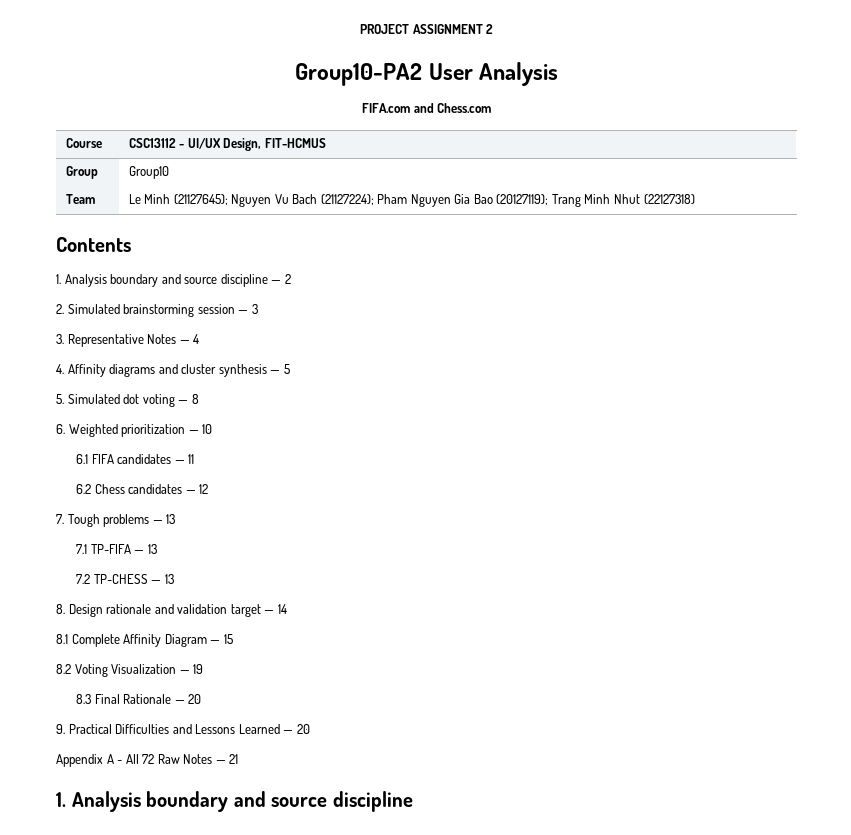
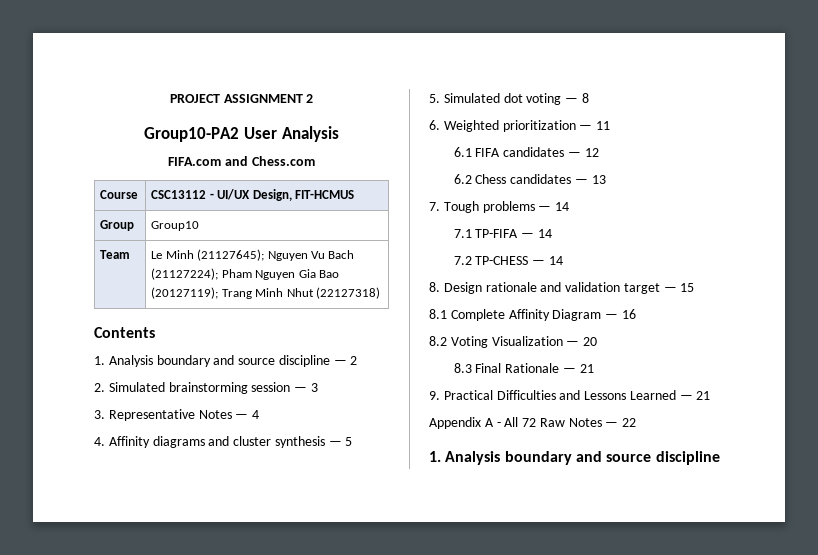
- 6. Weighted prioritization — 10
+ 6. Weighted prioritization — 11
- 6.1 FIFA candidates — 11
+ 6.1 FIFA candidates — 12
- 6.2 Chess candidates — 12
+ 6.2 Chess candidates — 13
- 7. Tough problems — 13
+ 7. Tough problems — 14
- 7.1 TP-FIFA — 13
+ 7.1 TP-FIFA — 14
- 7.2 TP-CHESS — 13
+ 7.2 TP-CHESS — 14
- 8. Design rationale and validation target — 14
+ 8. Design rationale and validation target — 15
- 8.1 Complete Affinity Diagram — 15
+ 8.1 Complete Affinity Diagram — 16
- 8.2 Voting Visualization — 19
+ 8.2 Voting Visualization — 20
- 8.3 Final Rationale — 20
+ 8.3 Final Rationale — 21
- 9. Practical Difficulties and Lessons Learned — 20
+ 9. Practical Difficulties and Lessons Learned — 21
- Appendix A - All 72 Raw Notes — 21
+ Appendix A - All 72 Raw Notes — 22

